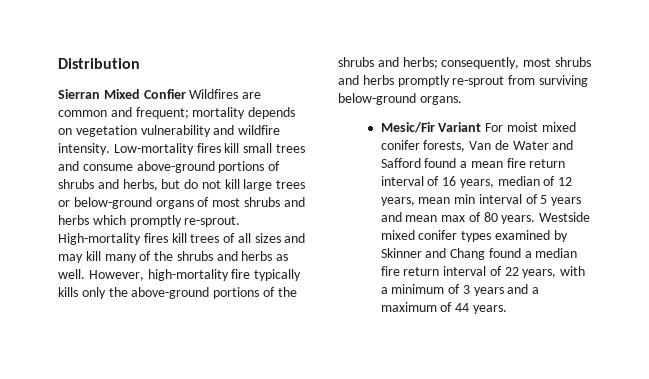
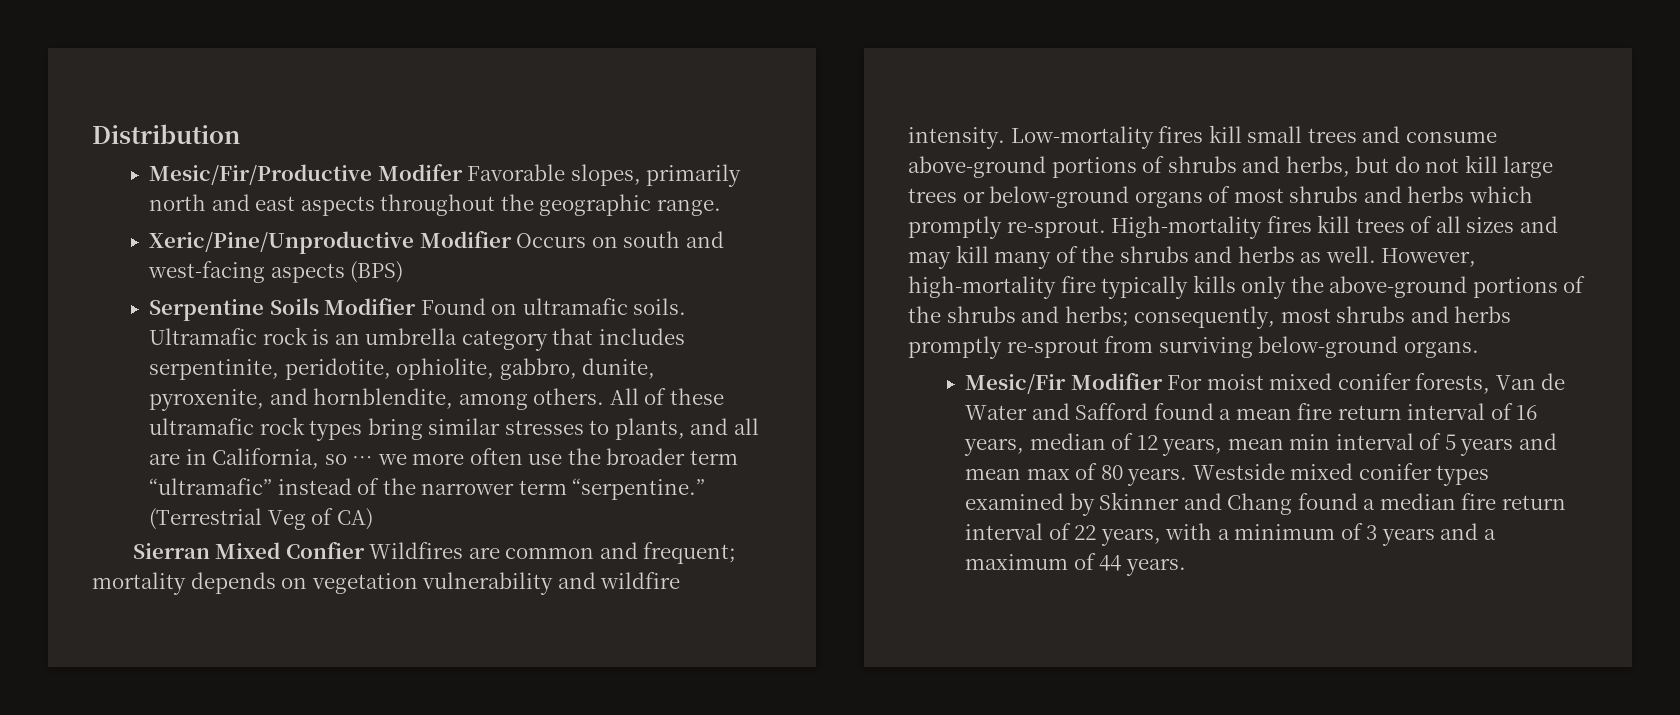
+ Mesic/Fir/Productive Modifer Favorable slopes, primarily north and east aspects throughout the geographic range.
+ Xeric/Pine/Unproductive Modifier Occurs on south and west-facing aspects (BPS)
+ Serpentine Soils Modifier Found on ultramafic soils. Ultramafic rock is an umbrella category that includes serpentinite, peridotite, ophiolite, gabbro, dunite, pyroxenite, and hornblendite, among others. All of these ultramafic rock types bring similar stresses to plants, and all are in California, so … we more often use the broader term “ultramafic” instead of the narrower term “serpentine.” (Terrestrial Veg of CA)
- Mesic/Fir Variant For moist mixed conifer forests, Van de Water and Safford found a mean fire return interval of 16 years, median of 12 years, mean min interval of 5 years and mean max of 80 years.
+ Mesic/Fir Modifier For moist mixed conifer forests, Van de Water and Safford found a mean fire return interval of 16 years, median of 12 years, mean min interval of 5 years and mean max of 80 years.

